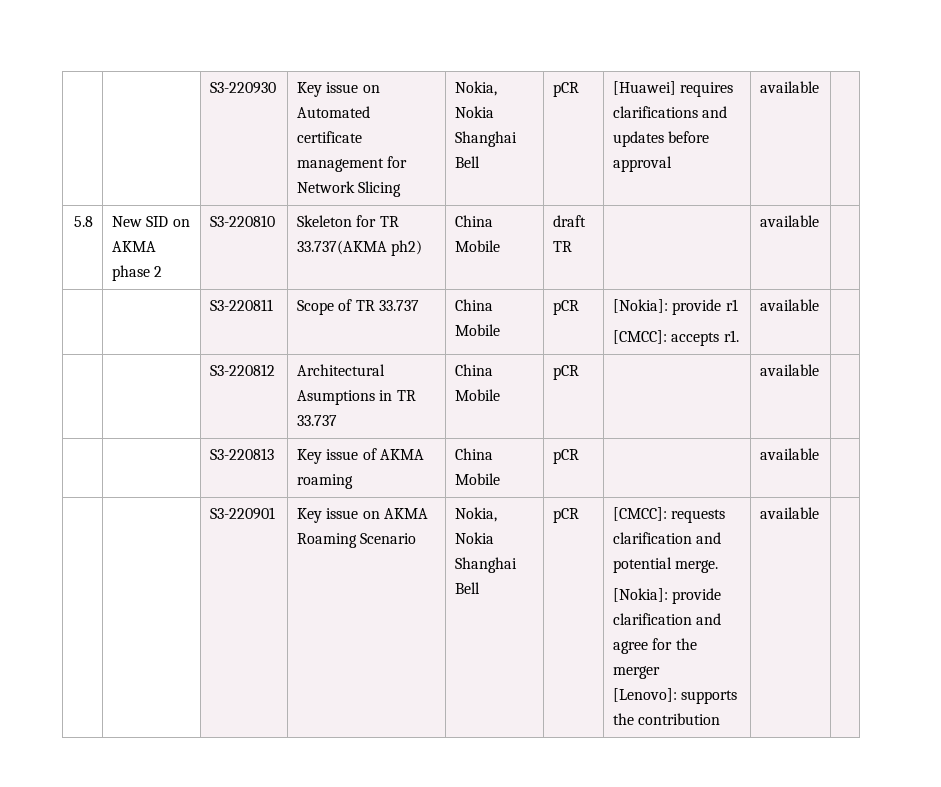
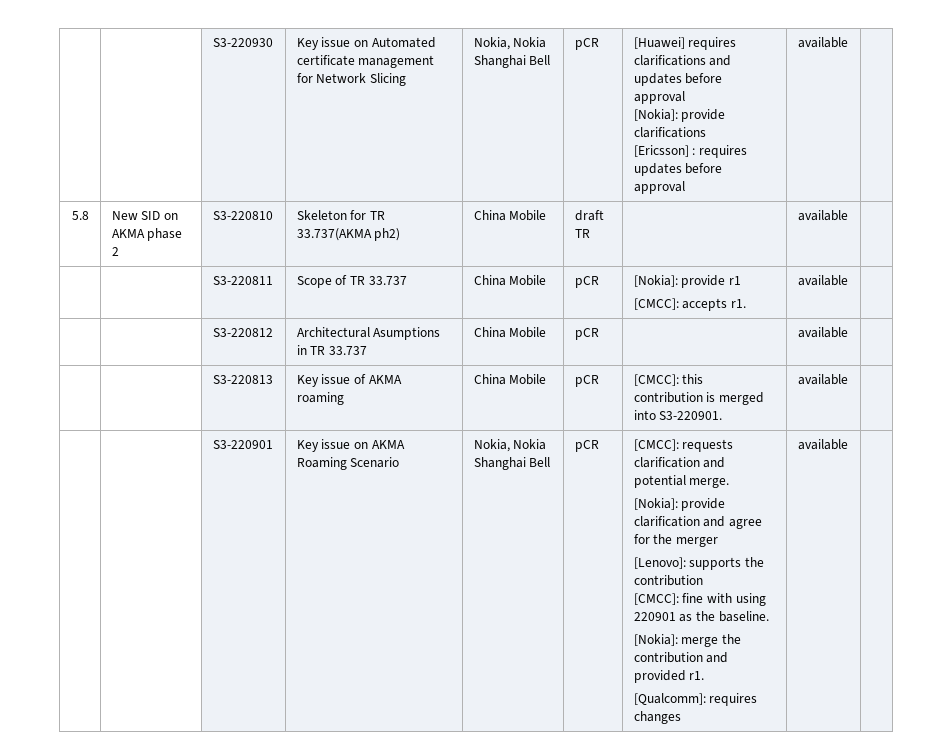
- | | S3-220930 | Key issue on Automated certificate management for Network Slicing | Nokia, Nokia Shanghai Bell | pCR | [Huawei] requires clarifications and updates before approval | available |
+ | | S3-220930 | Key issue on Automated certificate management for Network Slicing | Nokia, Nokia Shanghai Bell | pCR | [Huawei] requires clarifications and updates before approval
+ [Nokia]: provide clarifications
+ [Ericsson] : requires updates before approval | available |
- | | S3-220813 | Key issue of AKMA roaming | China Mobile | pCR | | available |
+ | | S3-220813 | Key issue of AKMA roaming | China Mobile | pCR | [CMCC]: this contribution is merged into S3-220901. | available |
+ [CMCC]: fine with using 220901 as the baseline.
+ [Nokia]: merge the contribution and provided r1.
+ [Qualcomm]: requires changes

